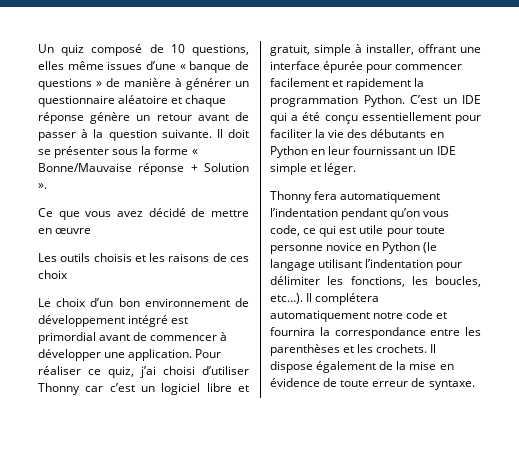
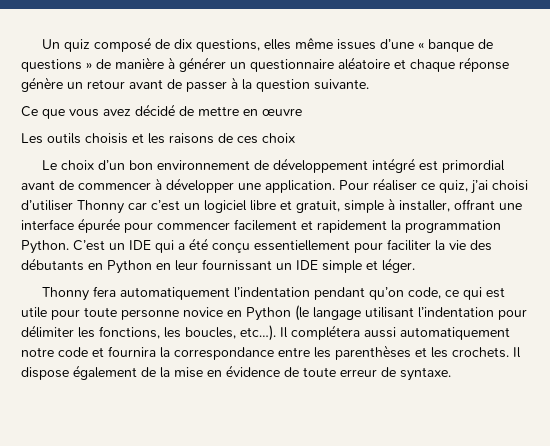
- Un quiz composé de 10 questions, elles même issues d’une « banque de questions » de manière à générer un questionnaire aléatoire et chaque réponse génère un retour avant de passer à la question suivante. Il doit se présenter sous la forme « Bonne/Mauvaise réponse + Solution ».
+ Un quiz composé de dix questions, elles même issues d’une « banque de questions » de manière à générer un questionnaire aléatoire et chaque réponse génère un retour avant de passer à la question suivante.
- Thonny fera automatiquement l’indentation pendant qu’on vous code, ce qui est utile pour toute personne novice en Python (le langage utilisant l’indentation pour délimiter les fonctions, les boucles, etc…).
+ Thonny fera automatiquement l’indentation pendant qu’on code, ce qui est utile pour toute personne novice en Python (le langage utilisant l’indentation pour délimiter les fonctions, les boucles, etc…).
- Il complétera automatiquement notre code et fournira la correspondance entre les parenthèses et les crochets.
+ Il complétera aussi automatiquement notre code et fournira la correspondance entre les parenthèses et les crochets.

